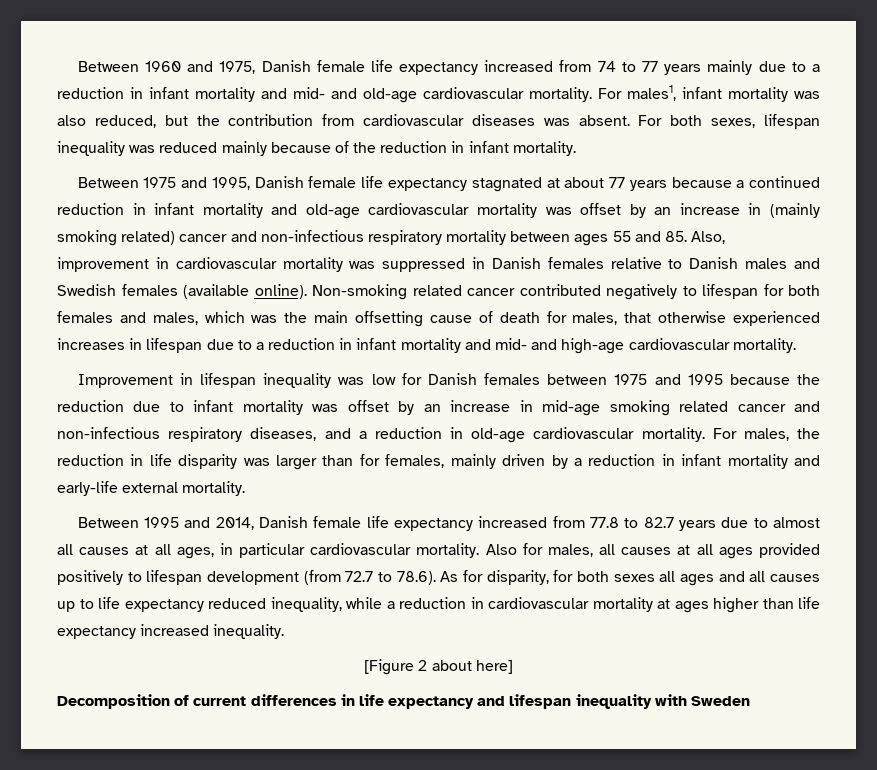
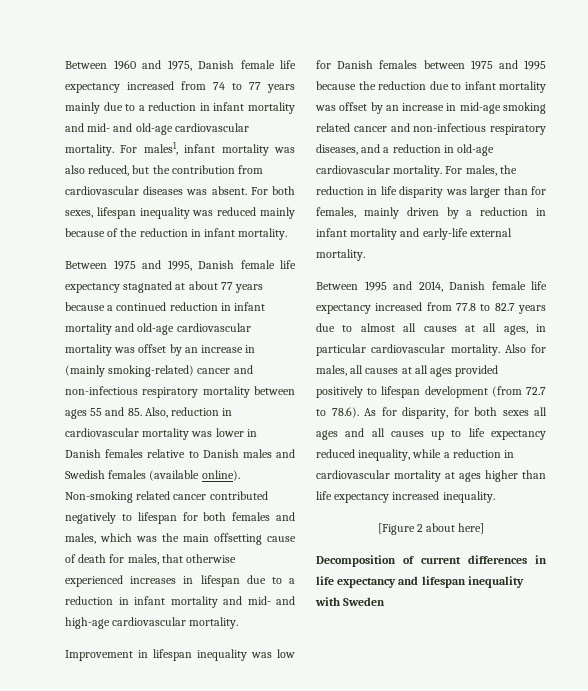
- Between 1975 and 1995, Danish female life expectancy stagnated at about 77 years because a continued reduction in infant mortality and old-age cardiovascular mortality was offset by an increase in (mainly smoking related) cancer and non-infectious respiratory mortality between ages 55 and 85. Also, improvement in cardiovascular mortality was suppressed in Danish females relative to Danish males and Swedish females (available online).
+ Between 1975 and 1995, Danish female life expectancy stagnated at about 77 years because a continued reduction in infant mortality and old-age cardiovascular mortality was offset by an increase in (mainly smoking-related) cancer and non-infectious respiratory mortality between ages 55 and 85. Also, reduction in cardiovascular mortality was lower in Danish females relative to Danish males and Swedish females (available online).

